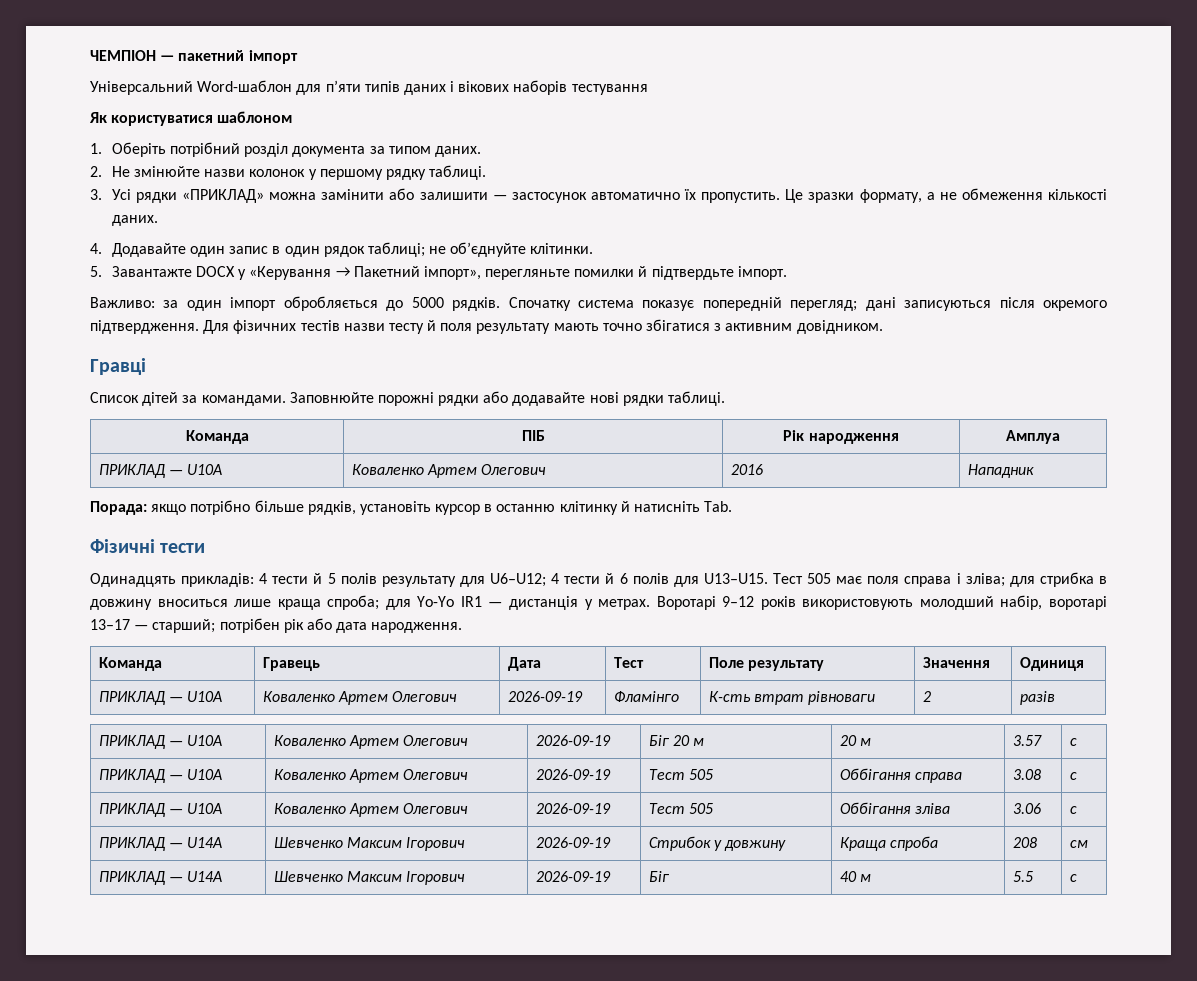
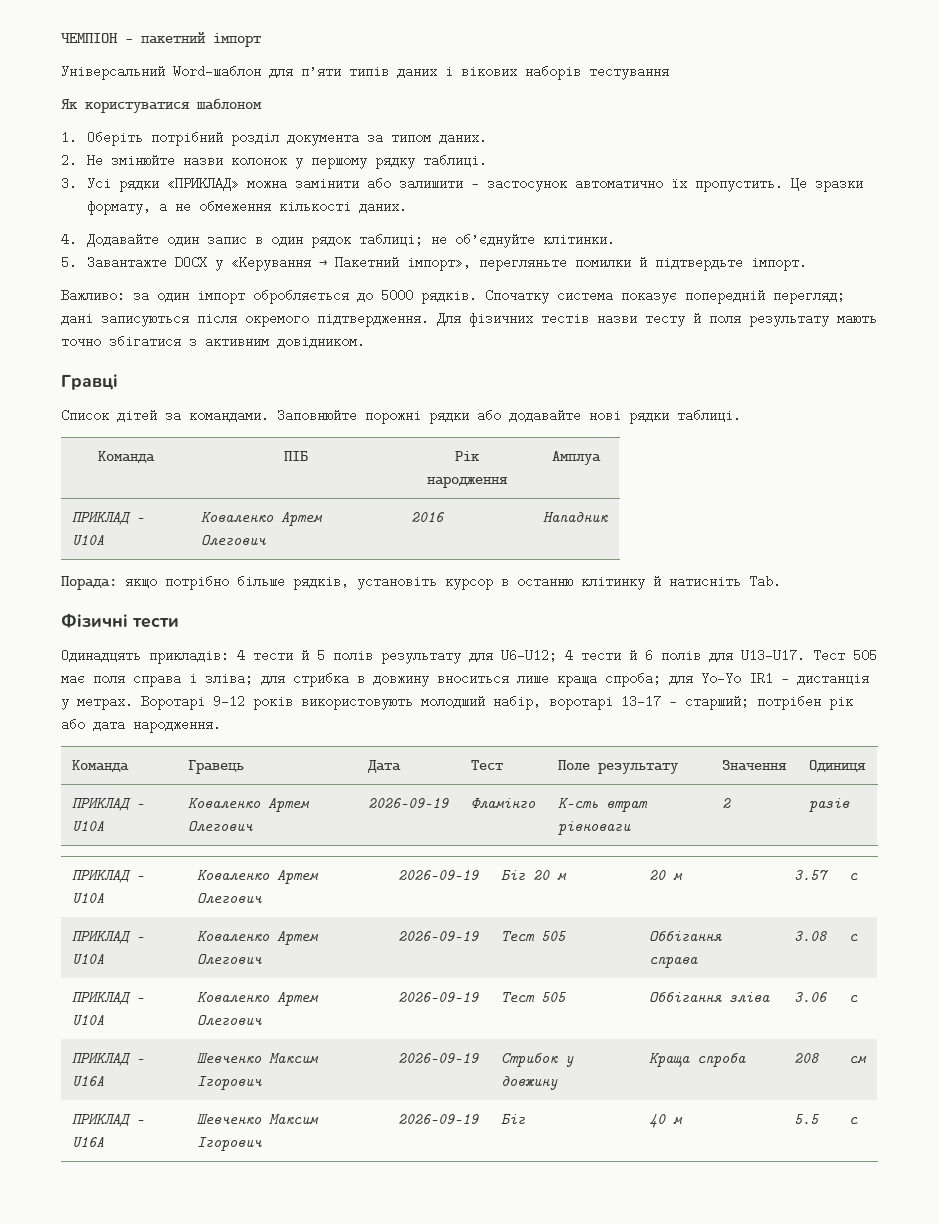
- Одинадцять прикладів: 4 тести й 5 полів результату для U6–U12; 4 тести й 6 полів для U13–U15.
+ Одинадцять прикладів: 4 тести й 5 полів результату для U6–U12; 4 тести й 6 полів для U13–U17.
- ПРИКЛАД — U14A | Шевченко Максим Ігорович | 2026-09-19 | Стрибок у довжину | Краща спроба | 208 | см
+ ПРИКЛАД — U16A | Шевченко Максим Ігорович | 2026-09-19 | Стрибок у довжину | Краща спроба | 208 | см
- ПРИКЛАД — U14A | Шевченко Максим Ігорович | 2026-09-19 | Біг | 40 м | 5.5 | с
+ ПРИКЛАД — U16A | Шевченко Максим Ігорович | 2026-09-19 | Біг | 40 м | 5.5 | с

